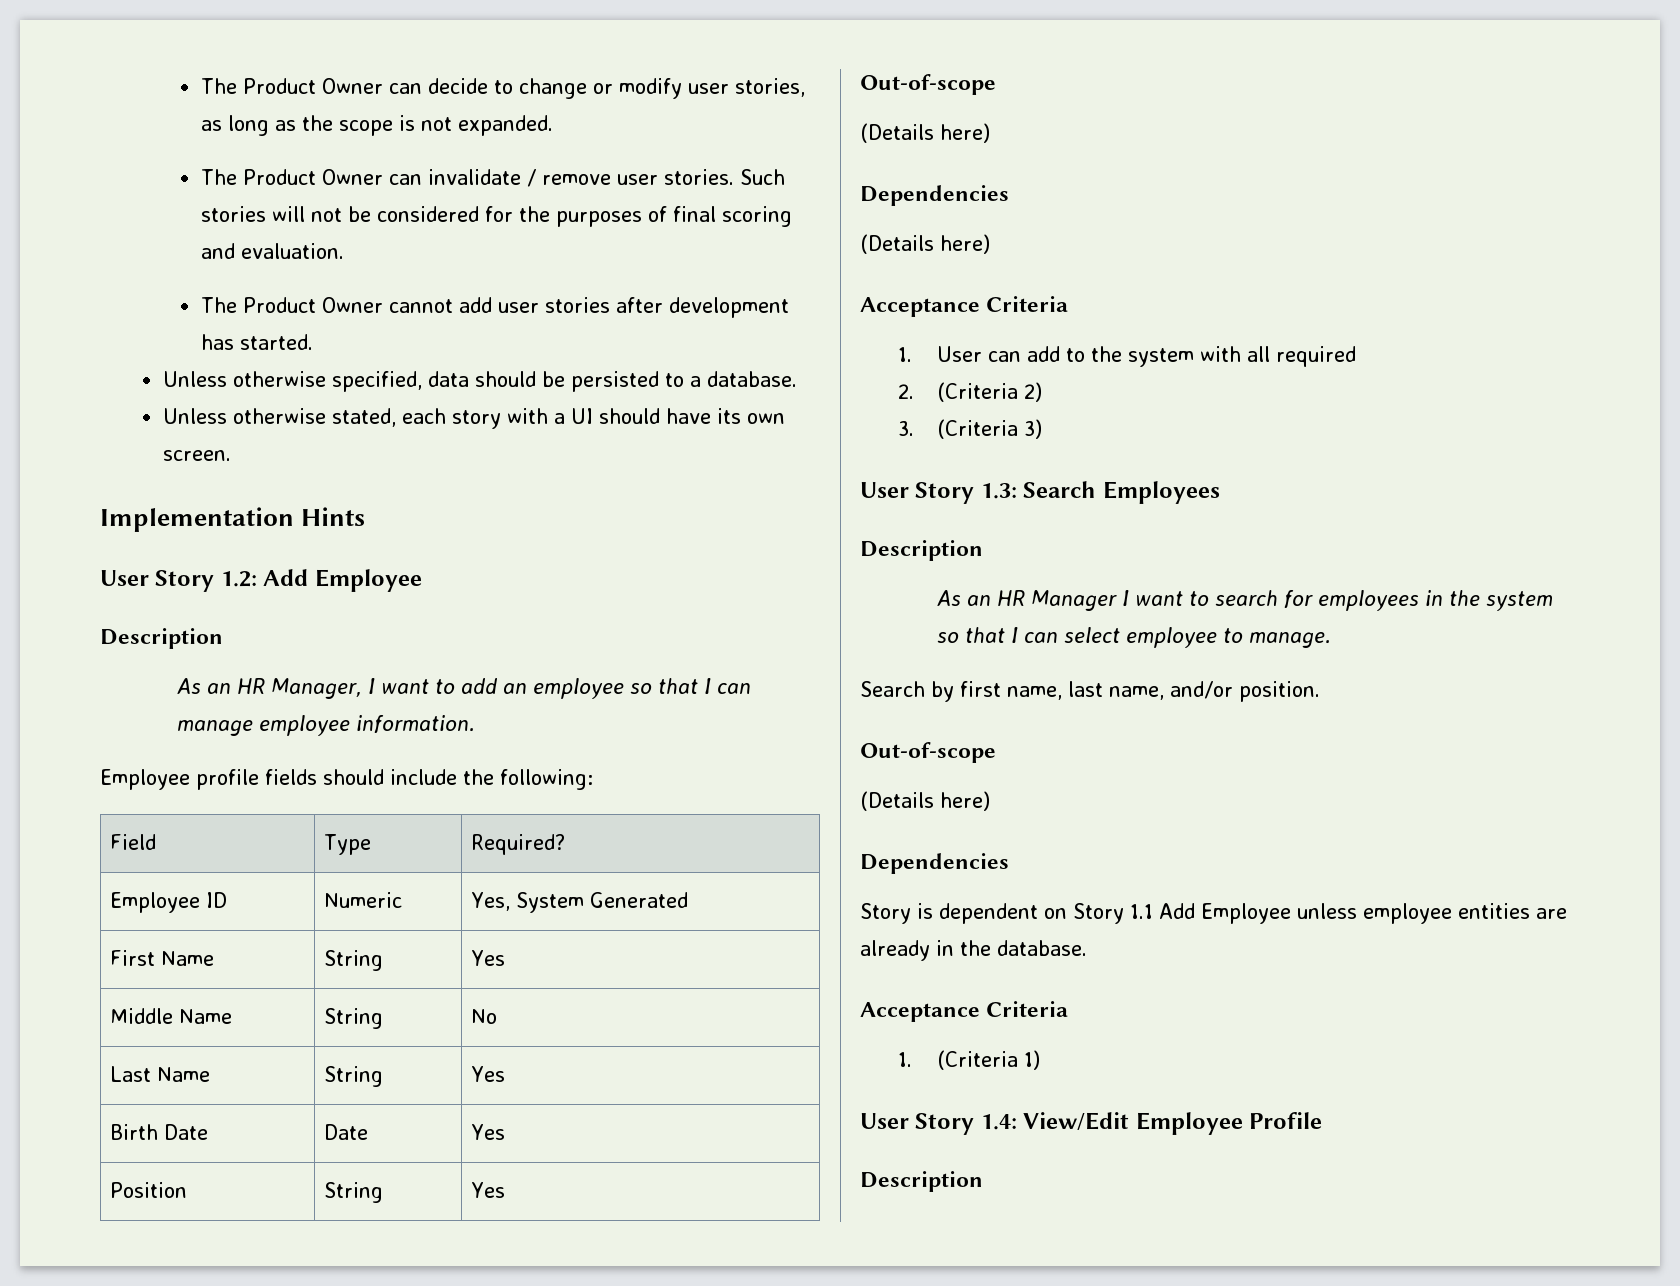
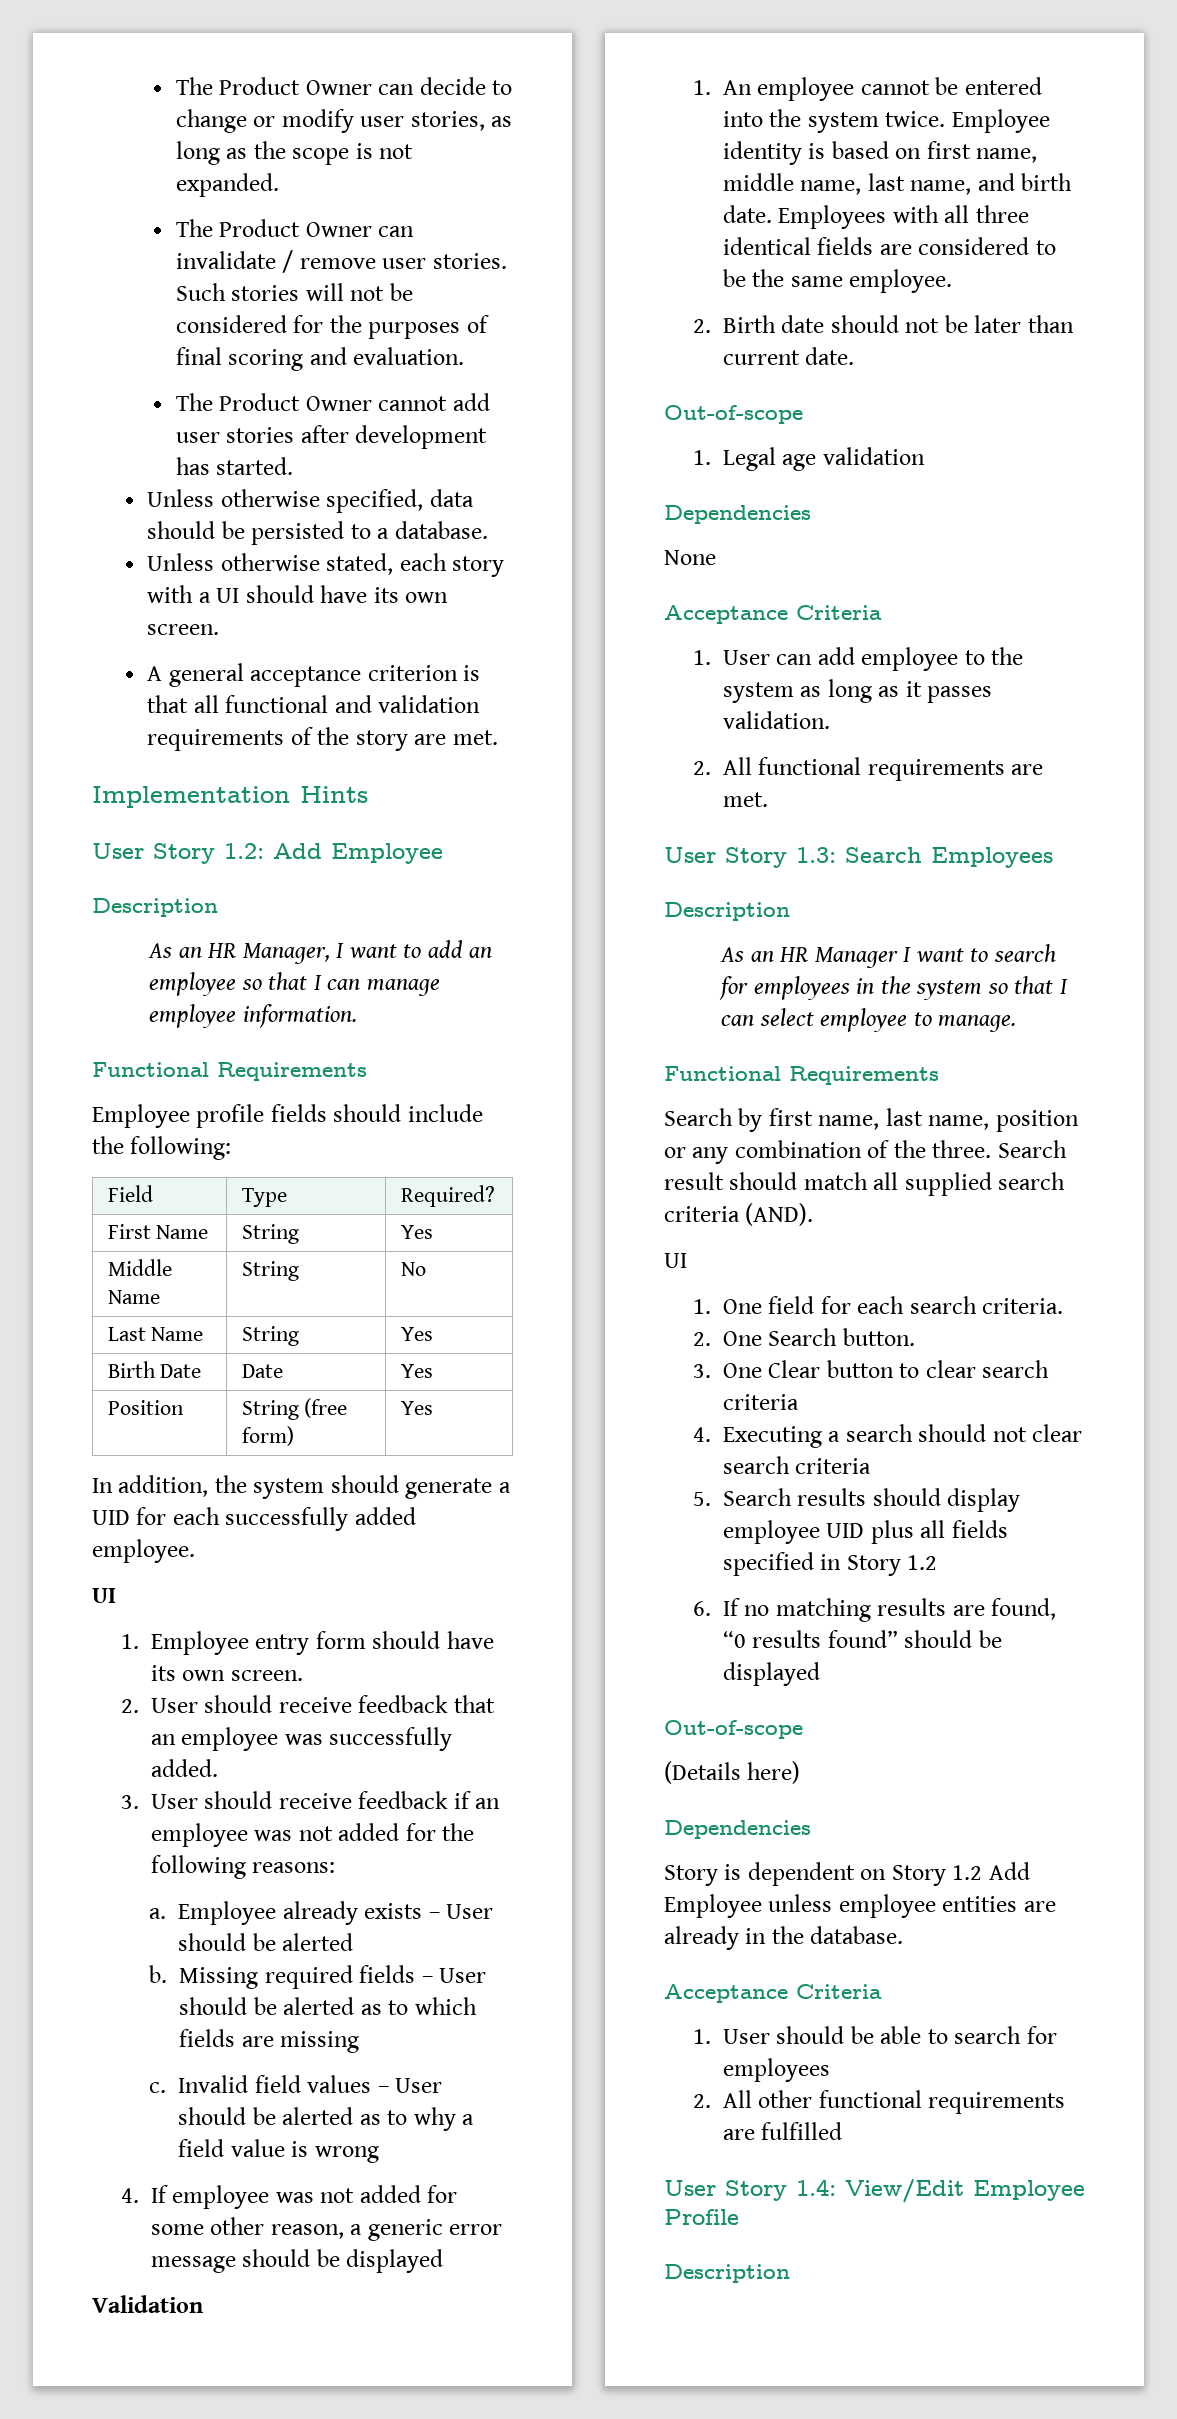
+ A general acceptance criterion is that all functional and validation requirements of the story are met.
  As an HR Manager, I want to add an employee so that I can manage employee information.
+ Functional Requirements
- Employee ID | Numeric | Yes, System Generated
- Position | String | Yes
+ Position | String (free form) | Yes
+ In addition, the system should generate a UID for each successfully added employee.
+ UI
+ 1. Employee entry form should have its own screen.
+ 2. User should receive feedback that an employee was successfully added.
+ 3. User should receive feedback if an employee was not added for the following reasons:
+ a. Employee already exists – User should be alerted
+ b. Missing required fields – User should be alerted as to which fields are missing
+ c. Invalid field values – User should be alerted as to why a field value is wrong
+ 4. If employee was not added for some other reason, a generic error message should be displayed
+ Validation
+ 1. An employee cannot be entered into the system twice. Employee identity is based on first name, middle name, last name, and birth date. Employees with all three identical fields are considered to be the same employee.
+ 2. Birth date should not be later than current date.
  Out-of-scope
- (Details here)
+ 1. Legal age validation
  Dependencies
- (Details here)
+ None
- 1. User can add to the system with all required
- 2. (Criteria 2)
- 3. (Criteria 3)
+ 1. User can add employee to the system as long as it passes validation.
+ 2. All functional requirements are met.
  As an HR Manager I want to search for employees in the system so that I can select employee to manage.
+ Functional Requirements
- Search by first name, last name, and/or position.
+ Search by first name, last name, position or any combination of the three. Search result should match all supplied search criteria (AND).
+ UI
+ 1. One field for each search criteria.
+ 2. One Search button.
+ 3. One Clear button to clear search criteria
+ 4. Executing a search should not clear search criteria
+ 5. Search results should display employee UID plus all fields specified in Story 1.2
+ 6. If no matching results are found, “0 results found” should be displayed
- Story is dependent on Story 1.1 Add Employee unless employee entities are already in the database.
+ Story is dependent on Story 1.2 Add Employee unless employee entities are already in the database.
- 1. (Criteria 1)
+ 1. User should be able to search for employees
+ 2. All other functional requirements are fulfilled

